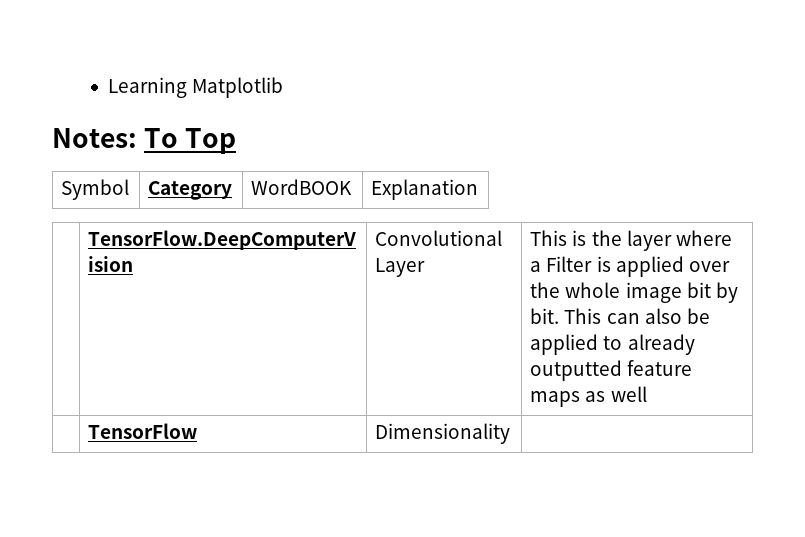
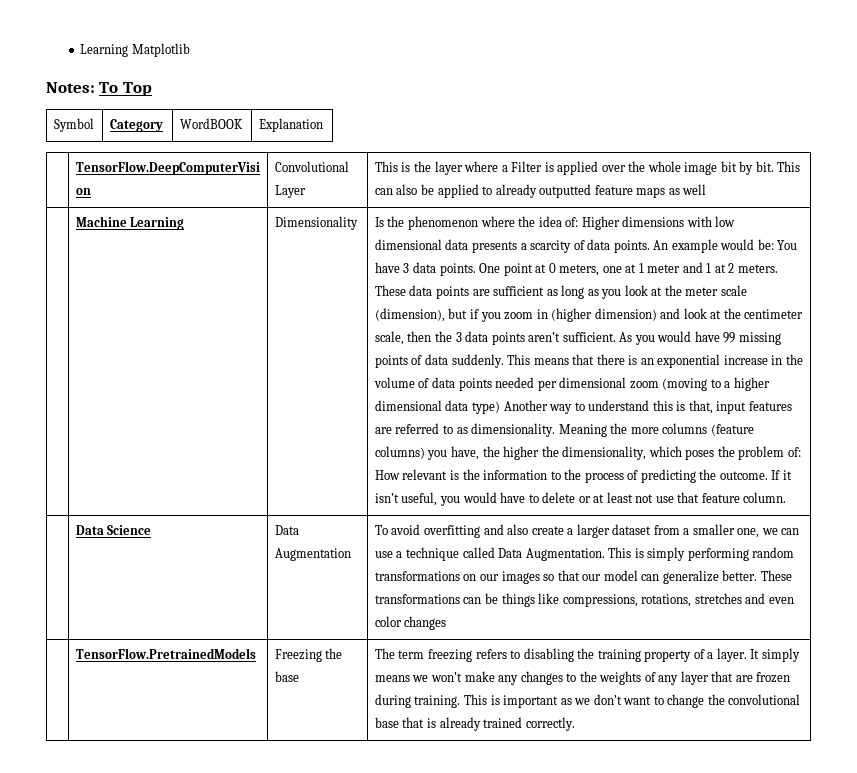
- TensorFlow
+ Machine Learning
+ Is the phenomenon where the idea of: Higher dimensions with low dimensional data presents a scarcity of data points. An example would be: You have 3 data points. One point at 0 meters, one at 1 meter and 1 at 2 meters. These data points are sufficient as long as you look at the meter scale (dimension), but if you zoom in (higher dimension) and look at the centimeter scale, then the 3 data points aren’t sufficient. As you would have 99 missing points of data suddenly. This means that there is an exponential increase in the volume of data points needed per dimensional zoom (moving to a higher dimensional data type) Another way to understand this is that, input features are referred to as dimensionality. Meaning the more columns (feature columns) you have, the higher the dimensionality, which poses the problem of: How relevant is the information to the process of predicting the outcome. If it isn’t useful, you would have to delete or at least not use that feature column.
+ | Data Science | Data Augmentation | To avoid overfitting and also create a larger dataset from a smaller one, we can use a technique called Data Augmentation. This is simply performing random transformations on our images so that our model can generalize better. These transformations can be things like compressions, rotations, stretches and even color changes
+ | TensorFlow.PretrainedModels | Freezing the base | The term freezing refers to disabling the training property of a layer. It simply means we won’t make any changes to the weights of any layer that are frozen during training. This is important as we don’t want to change the convolutional base that is already trained correctly.

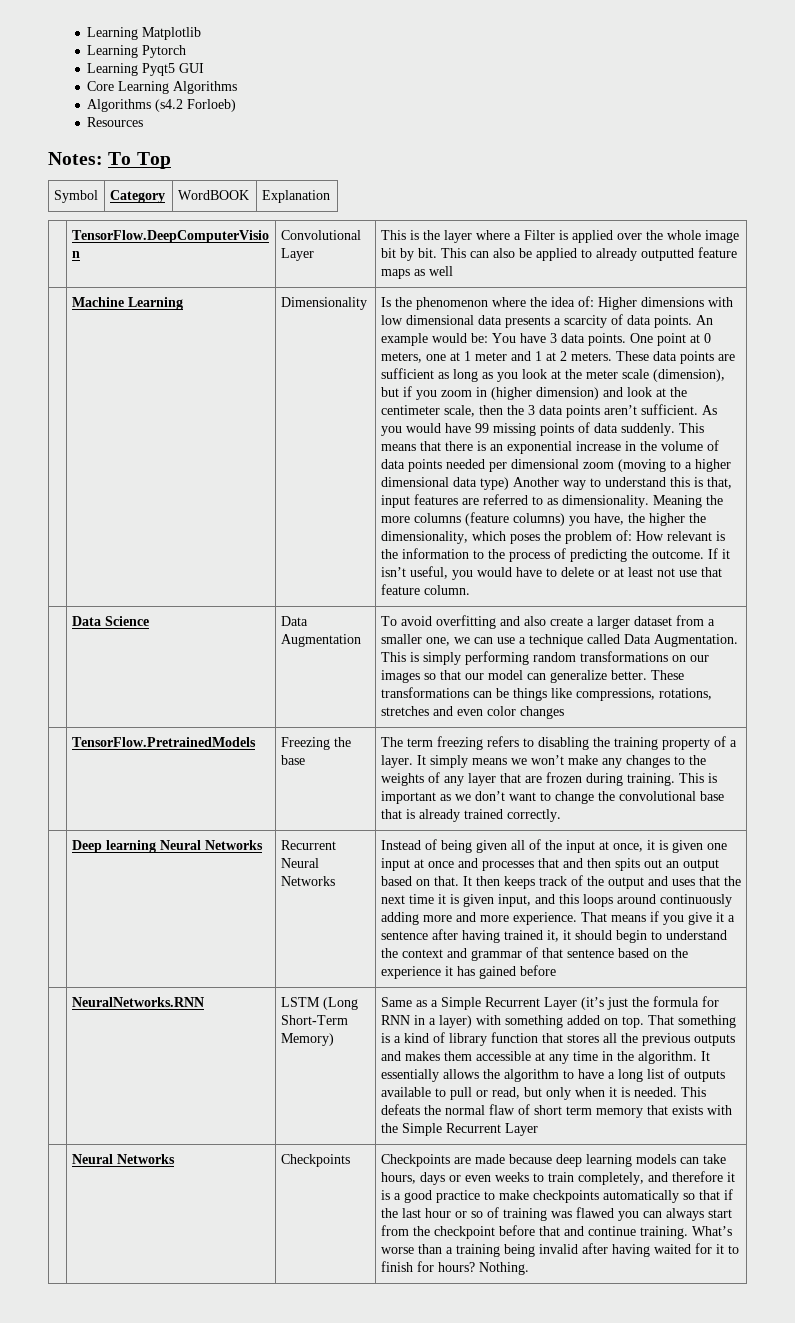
+ Learning Pytorch
+ Learning Pyqt5 GUI
+ Core Learning Algorithms
+ Algorithms (s4.2 Forloeb)
+ Resources
+ Deep learning Neural Networks | Recurrent Neural Networks | Instead of being given all of the input at once, it is given one input at once and processes that and then spits out an output based on that. It then keeps track of the output and uses that the next time it is given input, and this loops around continuously adding more and more experience. That means if you give it a sentence after having trained it, it should begin to understand the context and grammar of that sentence based on the experience it has gained before
+ | NeuralNetworks.RNN | LSTM (Long Short-Term Memory) | Same as a Simple Recurrent Layer (it’s just the formula for RNN in a layer) with something added on top. That something is a kind of library function that stores all the previous outputs and makes them accessible at any time in the algorithm. It essentially allows the algorithm to have a long list of outputs available to pull or read, but only when it is needed. This defeats the normal flaw of short term memory that exists with the Simple Recurrent Layer
+ | Neural Networks | Checkpoints | Checkpoints are made because deep learning models can take hours, days or even weeks to train completely, and therefore it is a good practice to make checkpoints automatically so that if the last hour or so of training was flawed you can always start from the checkpoint before that and continue training. What’s worse than a training being invalid after having waited for it to finish for hours? Nothing.

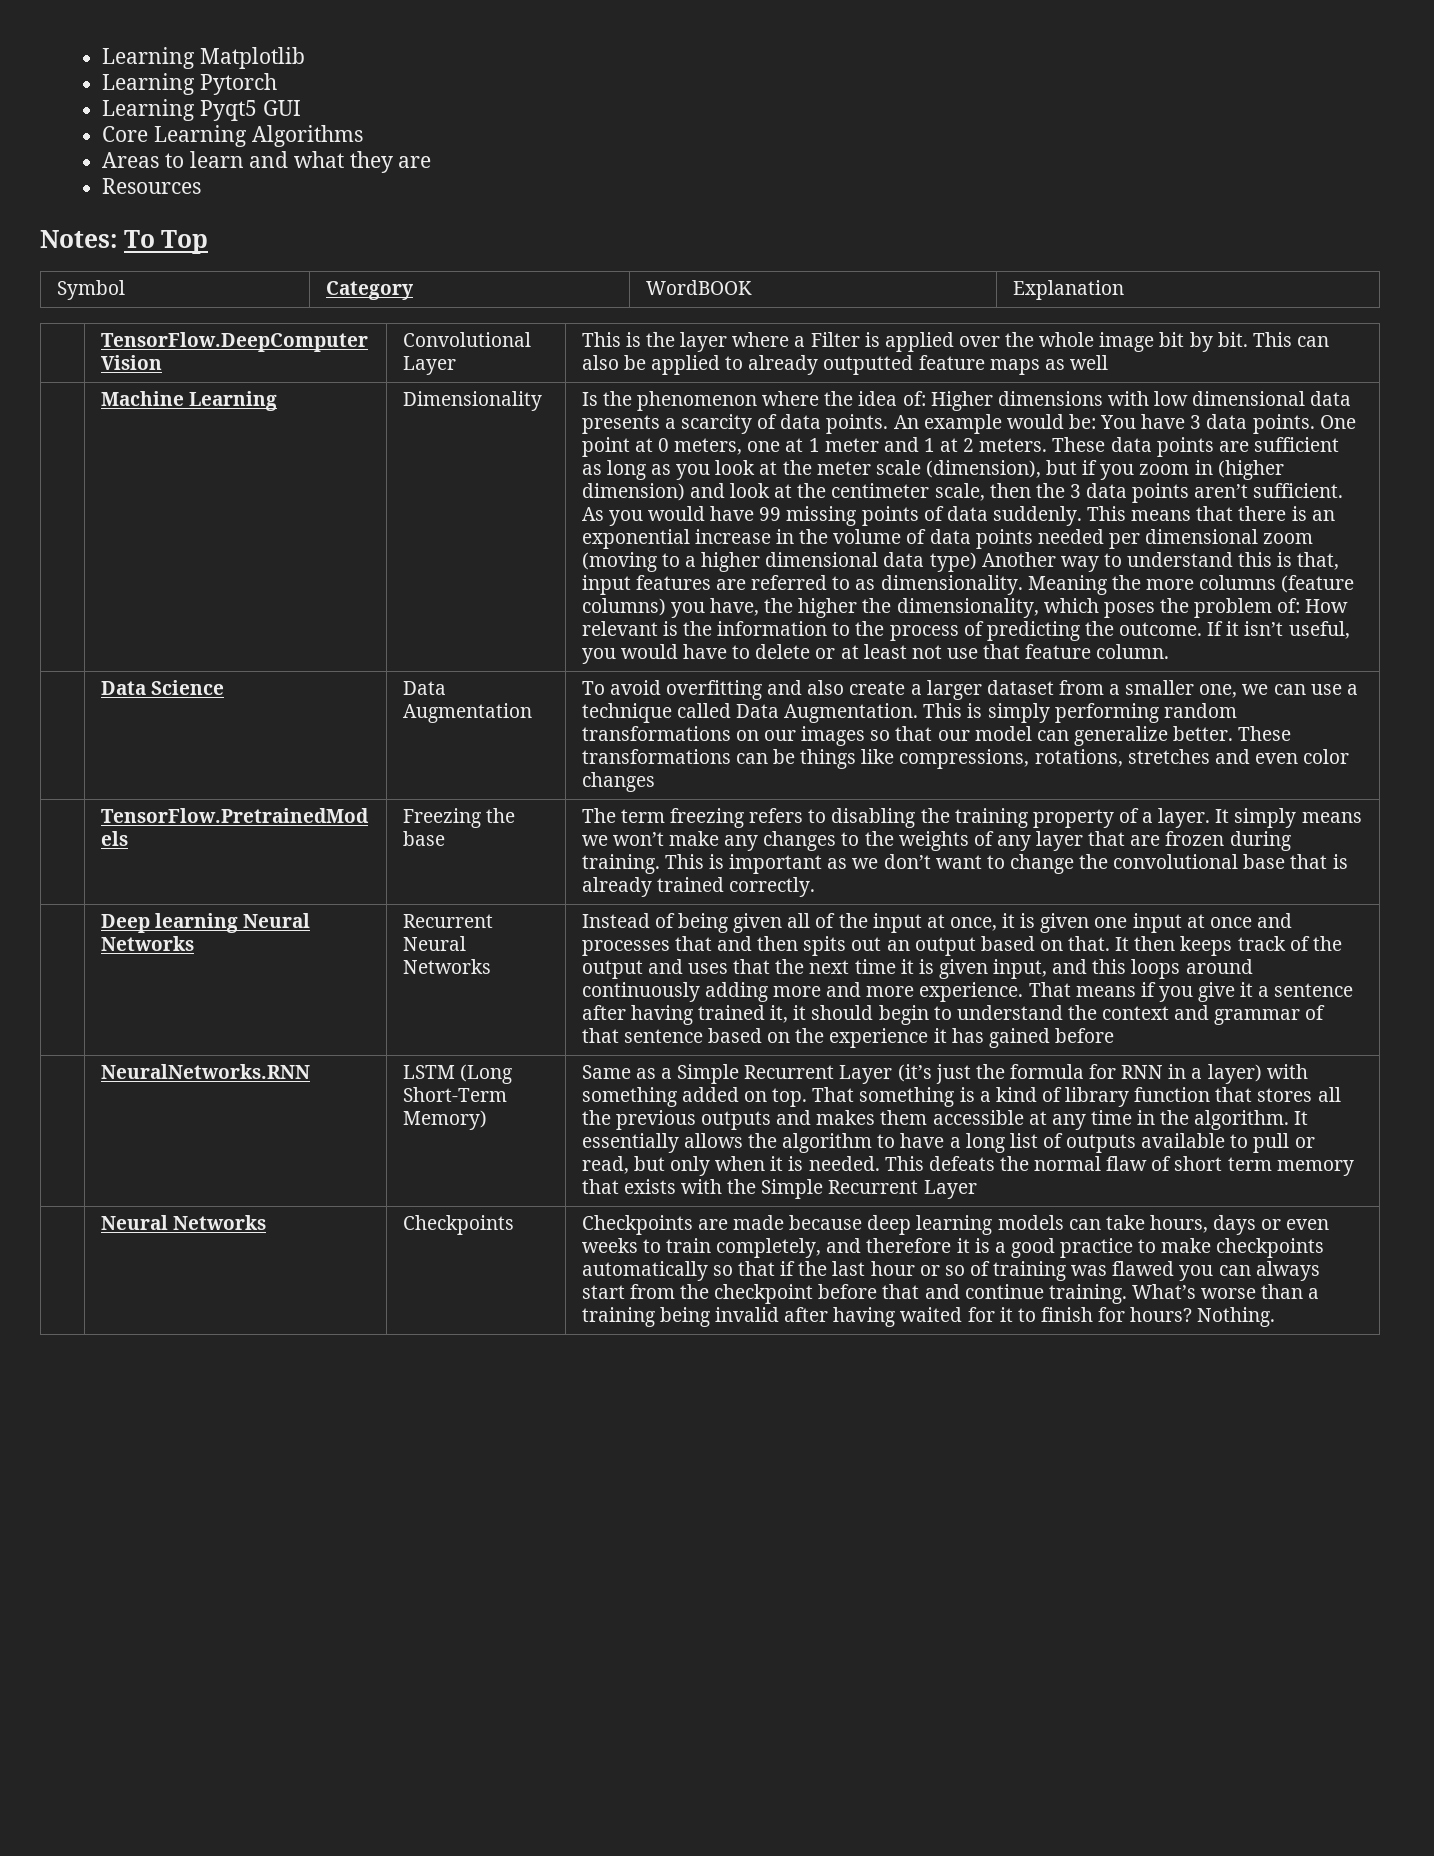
- Algorithms (s4.2 Forloeb)
+ Areas to learn and what they are

